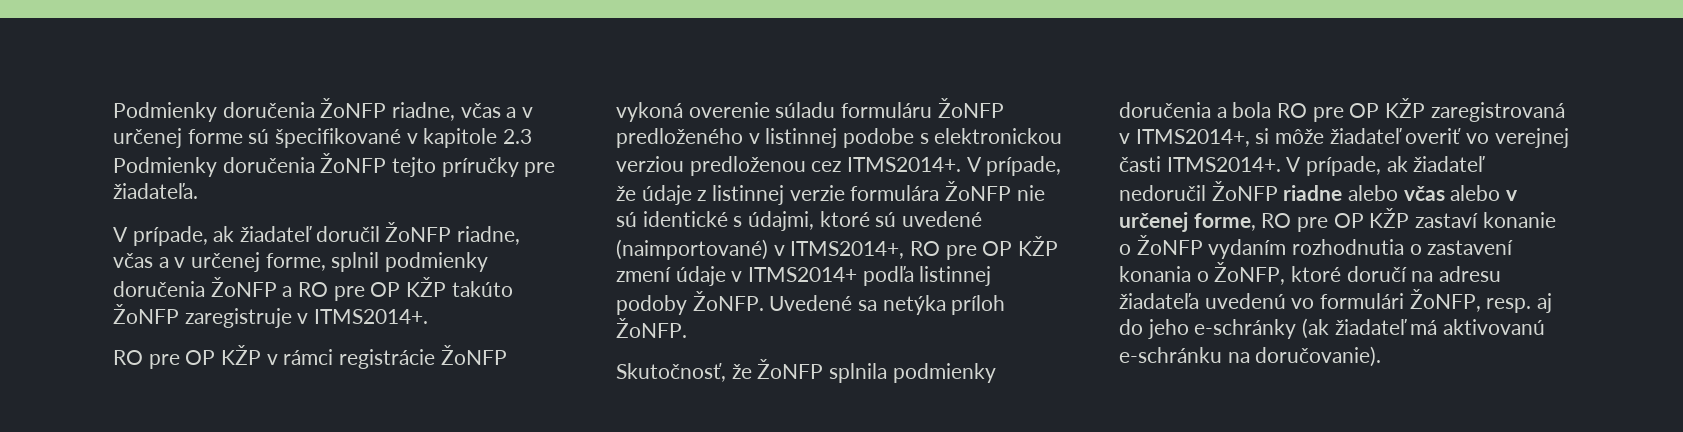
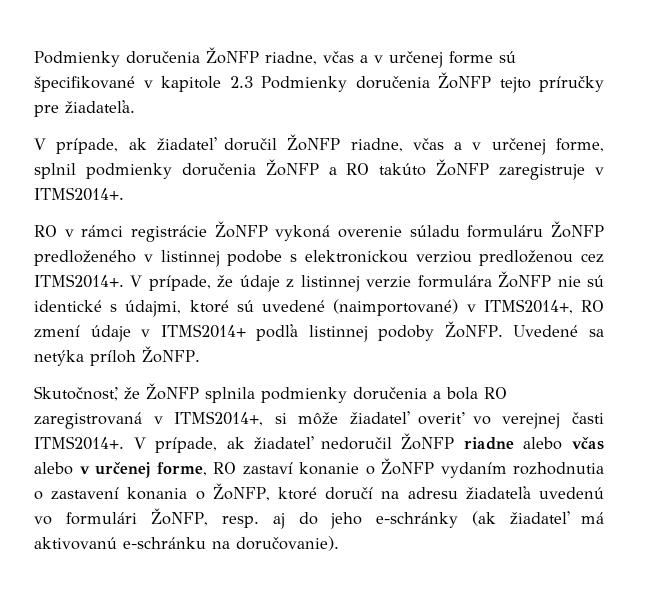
- V prípade, ak žiadateľ doručil ŽoNFP riadne, včas a v určenej forme, splnil podmienky doručenia ŽoNFP a RO pre OP KŽP takúto ŽoNFP zaregistruje v ITMS2014+.
+ V prípade, ak žiadateľ doručil ŽoNFP riadne, včas a v určenej forme, splnil podmienky doručenia ŽoNFP a RO takúto ŽoNFP zaregistruje v ITMS2014+.
- RO pre OP KŽP v rámci registrácie ŽoNFP vykoná overenie súladu formuláru ŽoNFP predloženého v listinnej podobe s elektronickou verziou predloženou cez ITMS2014+.
+ RO v rámci registrácie ŽoNFP vykoná overenie súladu formuláru ŽoNFP predloženého v listinnej podobe s elektronickou verziou predloženou cez ITMS2014+.
- V prípade, že údaje z listinnej verzie formulára ŽoNFP nie sú identické s údajmi, ktoré sú uvedené (naimportované) v ITMS2014+, RO pre OP KŽP zmení údaje v ITMS2014+ podľa listinnej podoby ŽoNFP.
+ V prípade, že údaje z listinnej verzie formulára ŽoNFP nie sú identické s údajmi, ktoré sú uvedené (naimportované) v ITMS2014+, RO zmení údaje v ITMS2014+ podľa listinnej podoby ŽoNFP.
- Skutočnosť, že ŽoNFP splnila podmienky doručenia a bola RO pre OP KŽP zaregistrovaná v ITMS2014+, si môže žiadateľ overiť vo verejnej časti ITMS2014+.
+ Skutočnosť, že ŽoNFP splnila podmienky doručenia a bola RO zaregistrovaná v ITMS2014+, si môže žiadateľ overiť vo verejnej časti ITMS2014+.
- V prípade, ak žiadateľ nedoručil ŽoNFP riadne alebo včas alebo v určenej forme, RO pre OP KŽP zastaví konanie o ŽoNFP vydaním rozhodnutia o zastavení konania o ŽoNFP, ktoré doručí na adresu žiadateľa uvedenú vo formulári ŽoNFP, resp. aj do jeho e-schránky (ak žiadateľ má aktivovanú e-schránku na doručovanie).
+ V prípade, ak žiadateľ nedoručil ŽoNFP riadne alebo včas alebo v určenej forme, RO zastaví konanie o ŽoNFP vydaním rozhodnutia o zastavení konania o ŽoNFP, ktoré doručí na adresu žiadateľa uvedenú vo formulári ŽoNFP, resp. aj do jeho e-schránky (ak žiadateľ má aktivovanú e-schránku na doručovanie).

